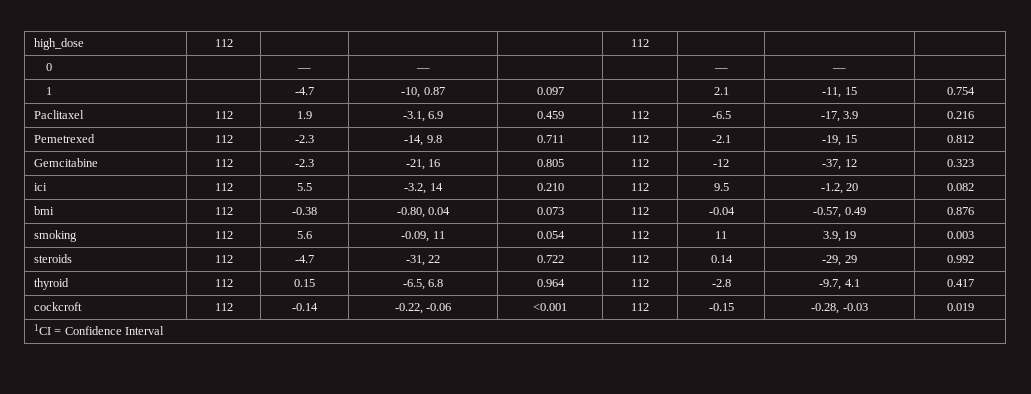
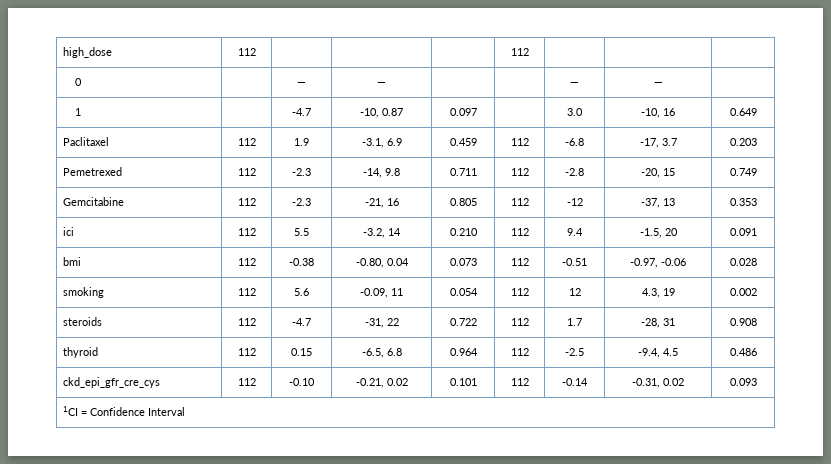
- 1 | | -4.7 | -10, 0.87 | 0.097 | | 2.1 | -11, 15 | 0.754
+ 1 | | -4.7 | -10, 0.87 | 0.097 | | 3.0 | -10, 16 | 0.649
- Paclitaxel | 112 | 1.9 | -3.1, 6.9 | 0.459 | 112 | -6.5 | -17, 3.9 | 0.216
+ Paclitaxel | 112 | 1.9 | -3.1, 6.9 | 0.459 | 112 | -6.8 | -17, 3.7 | 0.203
- Pemetrexed | 112 | -2.3 | -14, 9.8 | 0.711 | 112 | -2.1 | -19, 15 | 0.812
+ Pemetrexed | 112 | -2.3 | -14, 9.8 | 0.711 | 112 | -2.8 | -20, 15 | 0.749
- Gemcitabine | 112 | -2.3 | -21, 16 | 0.805 | 112 | -12 | -37, 12 | 0.323
+ Gemcitabine | 112 | -2.3 | -21, 16 | 0.805 | 112 | -12 | -37, 13 | 0.353
- ici | 112 | 5.5 | -3.2, 14 | 0.210 | 112 | 9.5 | -1.2, 20 | 0.082
+ ici | 112 | 5.5 | -3.2, 14 | 0.210 | 112 | 9.4 | -1.5, 20 | 0.091
- bmi | 112 | -0.38 | -0.80, 0.04 | 0.073 | 112 | -0.04 | -0.57, 0.49 | 0.876
+ bmi | 112 | -0.38 | -0.80, 0.04 | 0.073 | 112 | -0.51 | -0.97, -0.06 | 0.028
- smoking | 112 | 5.6 | -0.09, 11 | 0.054 | 112 | 11 | 3.9, 19 | 0.003
+ smoking | 112 | 5.6 | -0.09, 11 | 0.054 | 112 | 12 | 4.3, 19 | 0.002
- steroids | 112 | -4.7 | -31, 22 | 0.722 | 112 | 0.14 | -29, 29 | 0.992
+ steroids | 112 | -4.7 | -31, 22 | 0.722 | 112 | 1.7 | -28, 31 | 0.908
- thyroid | 112 | 0.15 | -6.5, 6.8 | 0.964 | 112 | -2.8 | -9.7, 4.1 | 0.417
- cockcroft | 112 | -0.14 | -0.22, -0.06 | <0.001 | 112 | -0.15 | -0.28, -0.03 | 0.019
+ thyroid | 112 | 0.15 | -6.5, 6.8 | 0.964 | 112 | -2.5 | -9.4, 4.5 | 0.486
+ ckd_epi_gfr_cre_cys | 112 | -0.10 | -0.21, 0.02 | 0.101 | 112 | -0.14 | -0.31, 0.02 | 0.093

